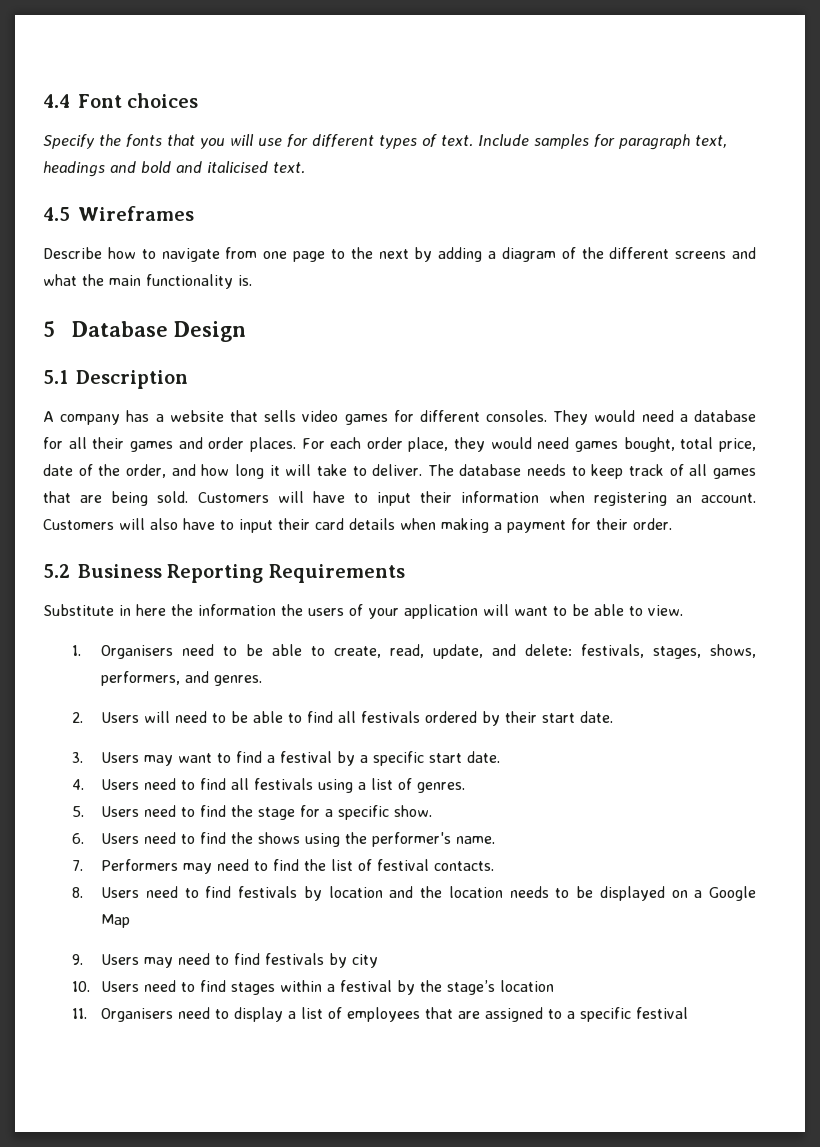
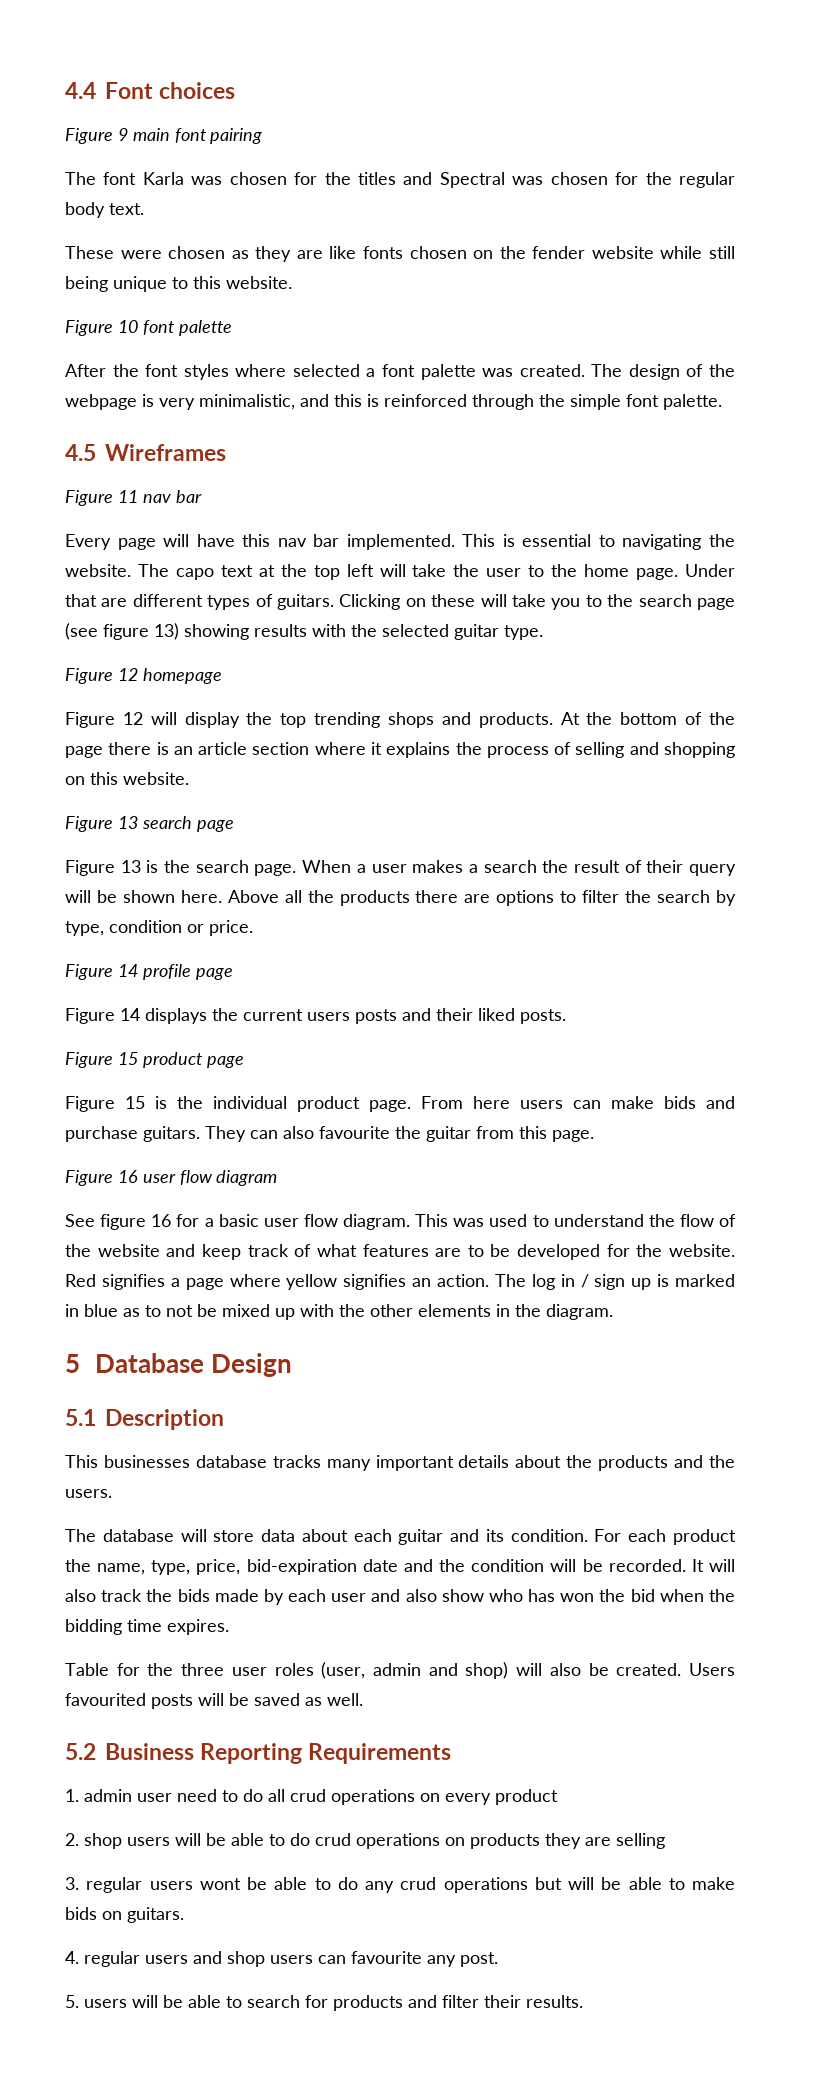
- Specify the fonts that you will use for different types of text. Include samples for paragraph text, headings and bold and italicised text.
+ Figure 9 main font pairing
+ The font Karla was chosen for the titles and Spectral was chosen for the regular body text.
+ These were chosen as they are like fonts chosen on the fender website while still being unique to this website.
+ Figure 10 font palette
+ After the font styles where selected a font palette was created. The design of the webpage is very minimalistic, and this is reinforced through the simple font palette.
  4.5 Wireframes
- Describe how to navigate from one page to the next by adding a diagram of the different screens and what the main functionality is.
+ Figure 11 nav bar
+ Every page will have this nav bar implemented. This is essential to navigating the website. The capo text at the top left will take the user to the home page. Under that are different types of guitars. Clicking on these will take you to the search page (see figure 13) showing results with the selected guitar type.
+ Figure 12 homepage
+ Figure 12 will display the top trending shops and products. At the bottom of the page there is an article section where it explains the process of selling and shopping on this website.
+ Figure 13 search page
+ Figure 13 is the search page. When a user makes a search the result of their query will be shown here. Above all the products there are options to filter the search by type, condition or price.
+ Figure 14 profile page
+ Figure 14 displays the current users posts and their liked posts.
+ Figure 15 product page
+ Figure 15 is the individual product page. From here users can make bids and purchase guitars. They can also favourite the guitar from this page.
+ Figure 16 user flow diagram
+ See figure 16 for a basic user flow diagram. This was used to understand the flow of the website and keep track of what features are to be developed for the website. Red signifies a page where yellow signifies an action. The log in / sign up is marked in blue as to not be mixed up with the other elements in the diagram.
- A company has a website that sells video games for different consoles. They would need a database for all their games and order places. For each order place, they would need games bought, total price, date of the order, and how long it will take to deliver. The database needs to keep track of all games that are being sold. Customers will have to input their information when registering an account. Customers will also have to input their card details when making a payment for their order.
+ This businesses database tracks many important details about the products and the users.
+ The database will store data about each guitar and its condition. For each product the name, type, price, bid-expiration date and the condition will be recorded. It will also track the bids made by each user and also show who has won the bid when the bidding time expires.
+ Table for the three user roles (user, admin and shop) will also be created. Users favourited posts will be saved as well.
  5.2 Business Reporting Requirements
- Substitute in here the information the users of your application will want to be able to view.
- 1. Organisers need to be able to create, read, update, and delete: festivals, stages, shows, performers, and genres.
- 2. Users will need to be able to find all festivals ordered by their start date.
- 3. Users may want to find a festival by a specific start date.
- 4. Users need to find all festivals using a list of genres.
- 5. Users need to find the stage for a specific show.
- 6. Users need to find the shows using the performer's name.
- 7. Performers may need to find the list of festival contacts.
- 8. Users need to find festivals by location and the location needs to be displayed on a Google Map
- 9. Users may need to find festivals by city
- 10. Users need to find stages within a festival by the stage’s location
- 11. Organisers need to display a list of employees that are assigned to a specific festival
+ 1. admin user need to do all crud operations on every product
+ 2. shop users will be able to do crud operations on products they are selling
+ 3. regular users wont be able to do any crud operations but will be able to make bids on guitars.
+ 4. regular users and shop users can favourite any post.
+ 5. users will be able to search for products and filter their results.

